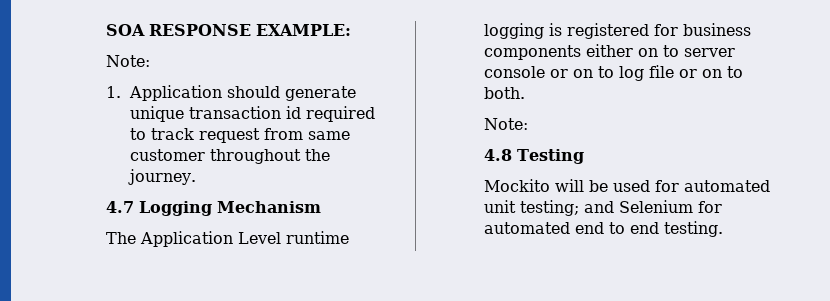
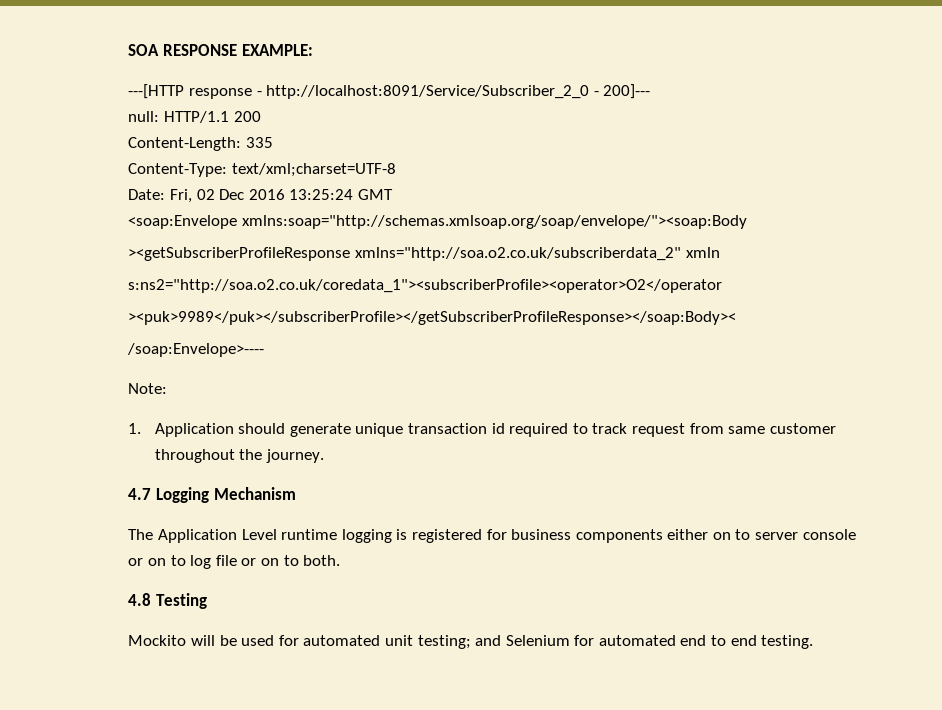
+ ---[HTTP response - http://localhost:8091/Service/Subscriber_2_0 - 200]---
+ null: HTTP/1.1 200
+ Content-Length: 335
+ Content-Type: text/xml;charset=UTF-8
+ Date: Fri, 02 Dec 2016 13:25:24 GMT
+ <soap:Envelope xmlns:soap="http://schemas.xmlsoap.org/soap/envelope/"><soap:Body
+ ><getSubscriberProfileResponse xmlns="http://soa.o2.co.uk/subscriberdata_2" xmln
+ s:ns2="http://soa.o2.co.uk/coredata_1"><subscriberProfile><operator>O2</operator
+ ><puk>9989</puk></subscriberProfile></getSubscriberProfileResponse></soap:Body><
+ /soap:Envelope>----
  The Application Level runtime logging is registered for business components either on to server console or on to log file or on to both.
- Note:

